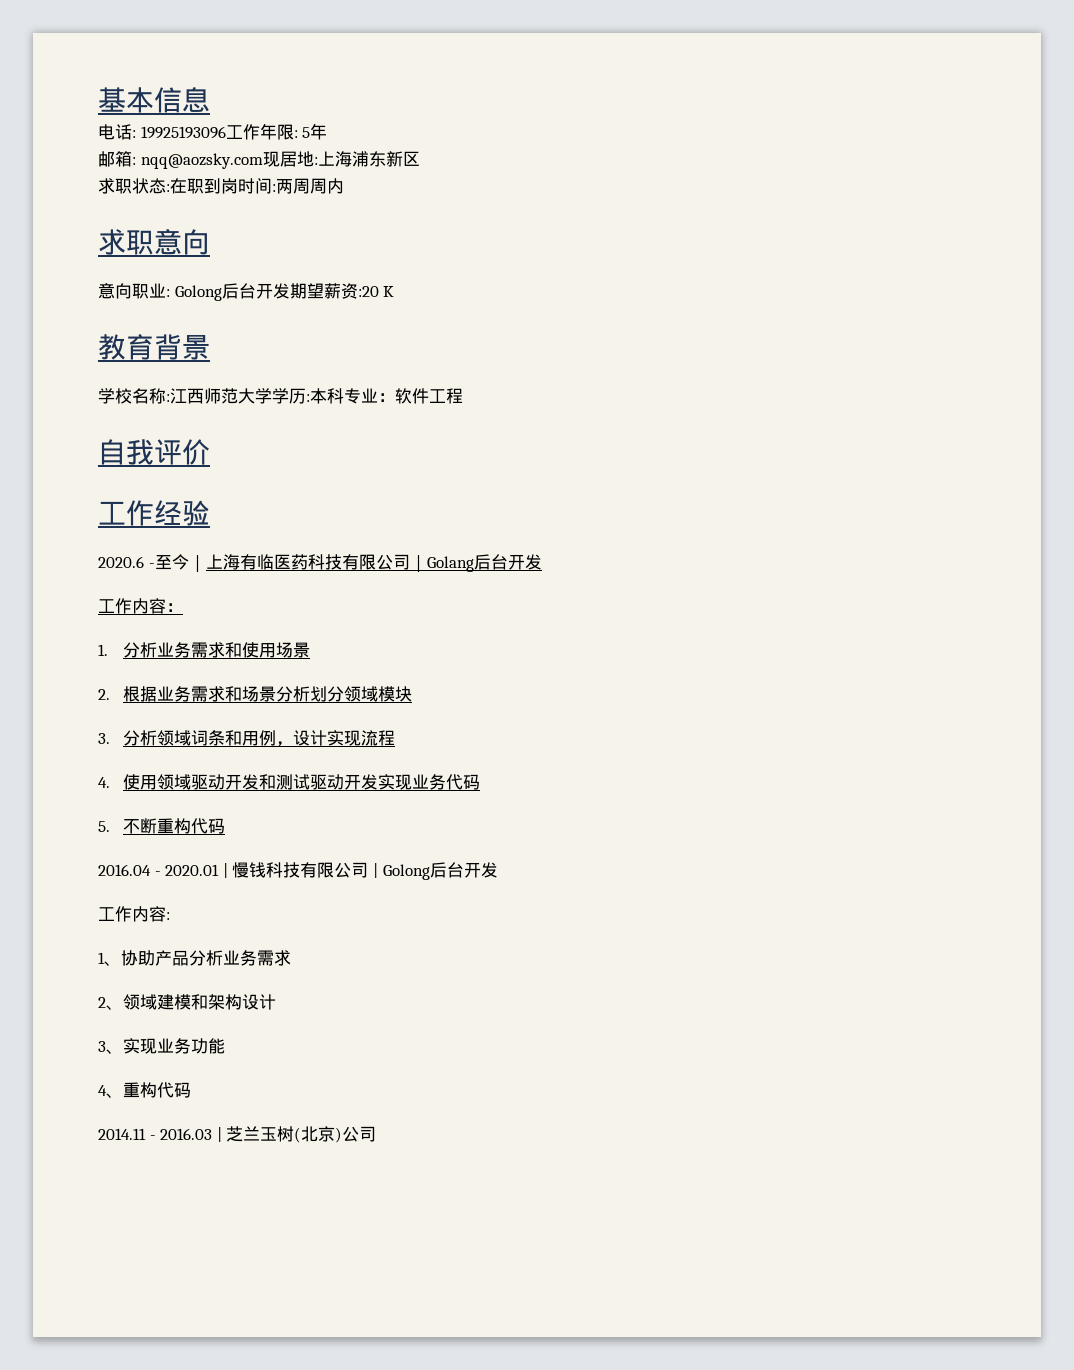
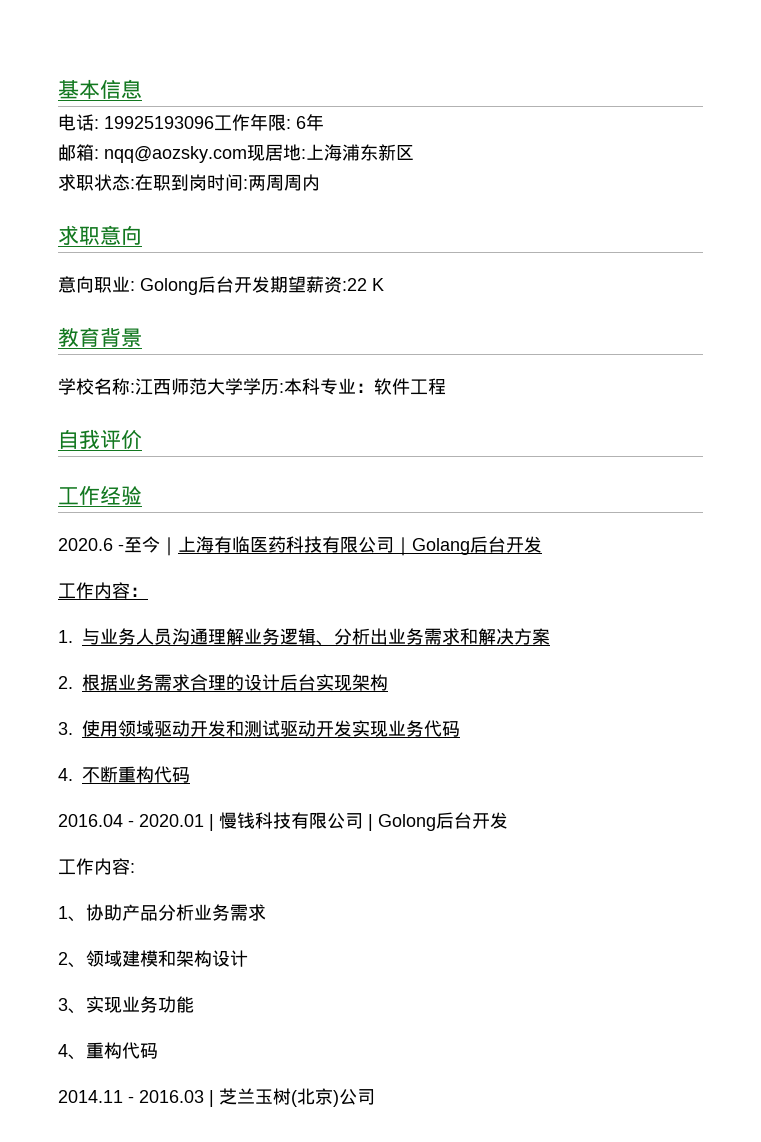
- 电话: 19925193096工作年限: 5年
+ 电话: 19925193096工作年限: 6年
- 意向职业: Golong后台开发期望薪资:20 K
+ 意向职业: Golong后台开发期望薪资:22 K
- 1.分析业务需求和使用场景
+ 1.与业务人员沟通理解业务逻辑、分析出业务需求和解决方案
- 2.根据业务需求和场景分析划分领域模块
- 3.分析领域词条和用例，设计实现流程
- 4.使用领域驱动开发和测试驱动开发实现业务代码
+ 2.根据业务需求合理的设计后台实现架构
+ 3.使用领域驱动开发和测试驱动开发实现业务代码
- 5.不断重构代码
+ 4.不断重构代码

